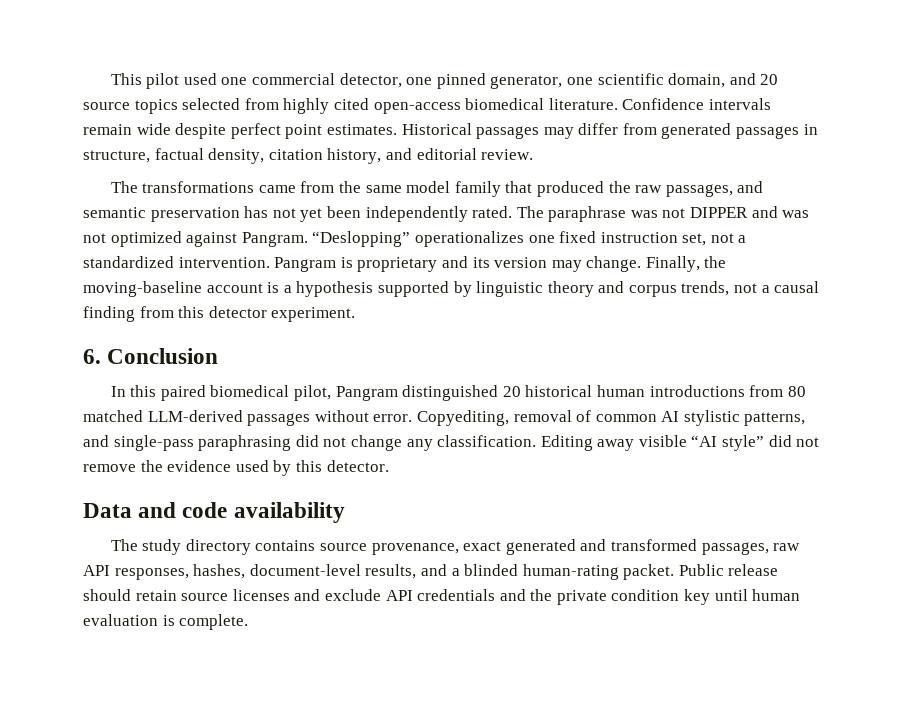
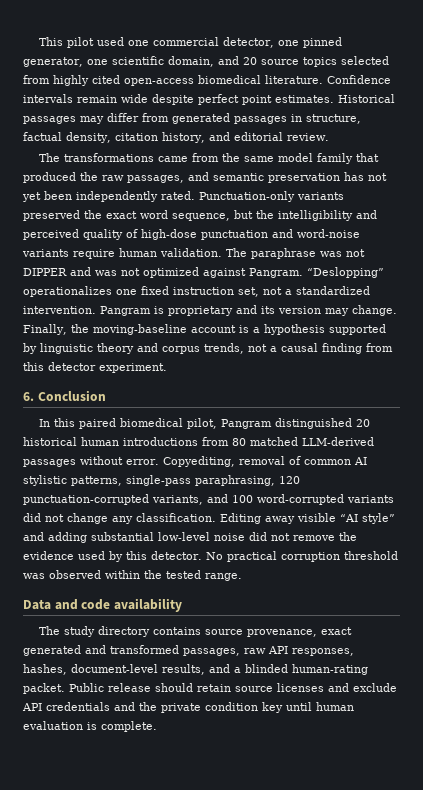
+ Punctuation-only variants preserved the exact word sequence, but the intelligibility and perceived quality of high-dose punctuation and word-noise variants require human validation.
- Copyediting, removal of common AI stylistic patterns, and single-pass paraphrasing did not change any classification.
+ Copyediting, removal of common AI stylistic patterns, single-pass paraphrasing, 120 punctuation-corrupted variants, and 100 word-corrupted variants did not change any classification.
- Editing away visible “AI style” did not remove the evidence used by this detector.
+ Editing away visible “AI style” and adding substantial low-level noise did not remove the evidence used by this detector. No practical corruption threshold was observed within the tested range.

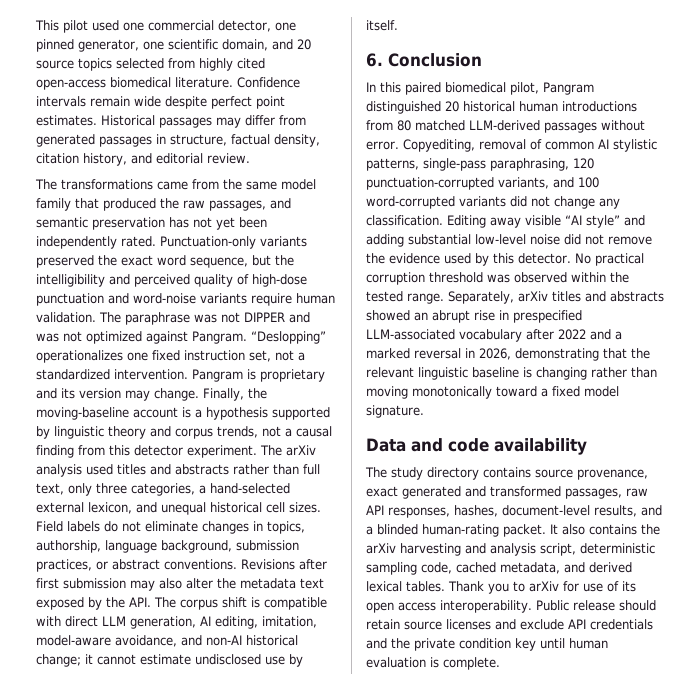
+ The arXiv analysis used titles and abstracts rather than full text, only three categories, a hand-selected external lexicon, and unequal historical cell sizes. Field labels do not eliminate changes in topics, authorship, language background, submission practices, or abstract conventions. Revisions after first submission may also alter the metadata text exposed by the API. The corpus shift is compatible with direct LLM generation, AI editing, imitation, model-aware avoidance, and non-AI historical change; it cannot estimate undisclosed use by itself.
+ Separately, arXiv titles and abstracts showed an abrupt rise in prespecified LLM-associated vocabulary after 2022 and a marked reversal in 2026, demonstrating that the relevant linguistic baseline is changing rather than moving monotonically toward a fixed model signature.
+ It also contains the arXiv harvesting and analysis script, deterministic sampling code, cached metadata, and derived lexical tables. Thank you to arXiv for use of its open access interoperability.

